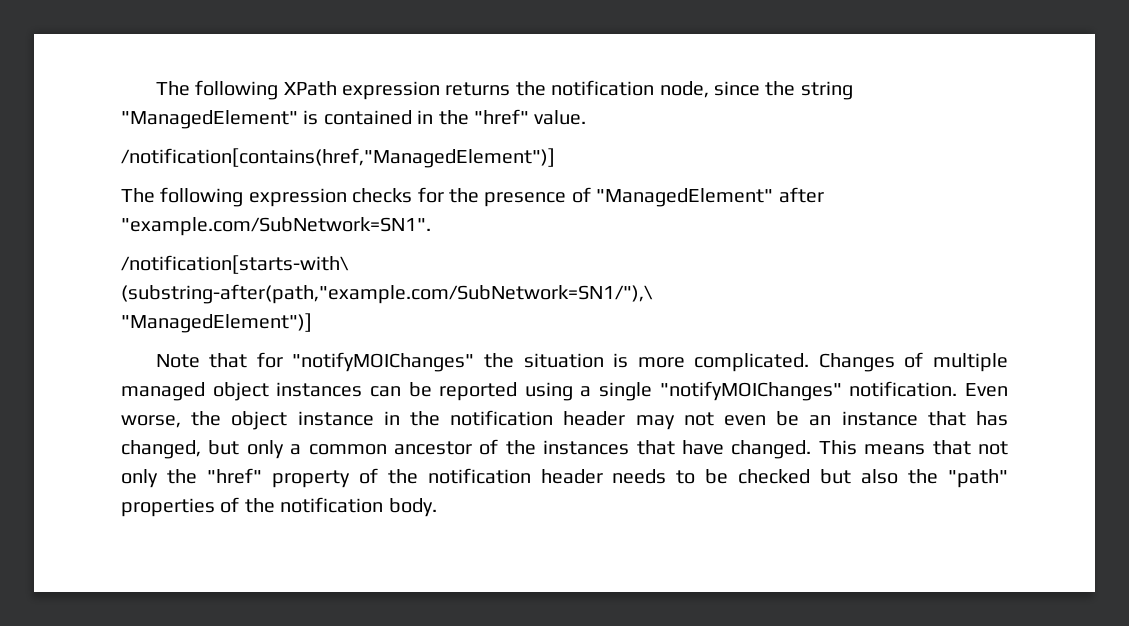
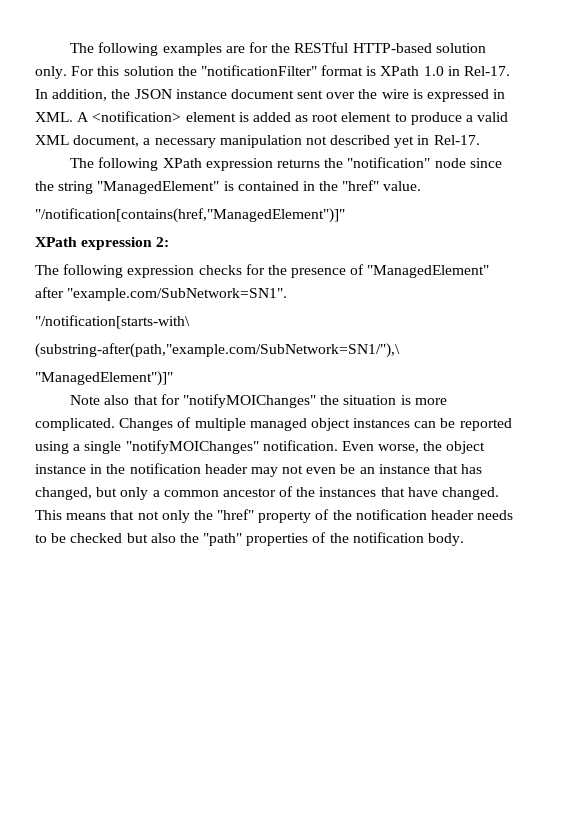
- The following XPath expression returns the notification node, since the string "ManagedElement" is contained in the "href" value.
+ The following examples are for the RESTful HTTP-based solution only. For this solution the "notificationFilter" format is XPath 1.0 in Rel-17. In addition, the JSON instance document sent over the wire is expressed in XML. A <notification> element is added as root element to produce a valid XML document, a necessary manipulation not described yet in Rel-17.
+ The following XPath expression returns the "notification" node since the string "ManagedElement" is contained in the "href" value.
- /notification[contains(href,"ManagedElement")]
+ "/notification[contains(href,"ManagedElement")]"
+ XPath expression 2:
- /notification[starts-with\
+ "/notification[starts-with\
- "ManagedElement")]
+ "ManagedElement")]"
- Note that for "notifyMOIChanges" the situation is more complicated.
+ Note also that for "notifyMOIChanges" the situation is more complicated.

